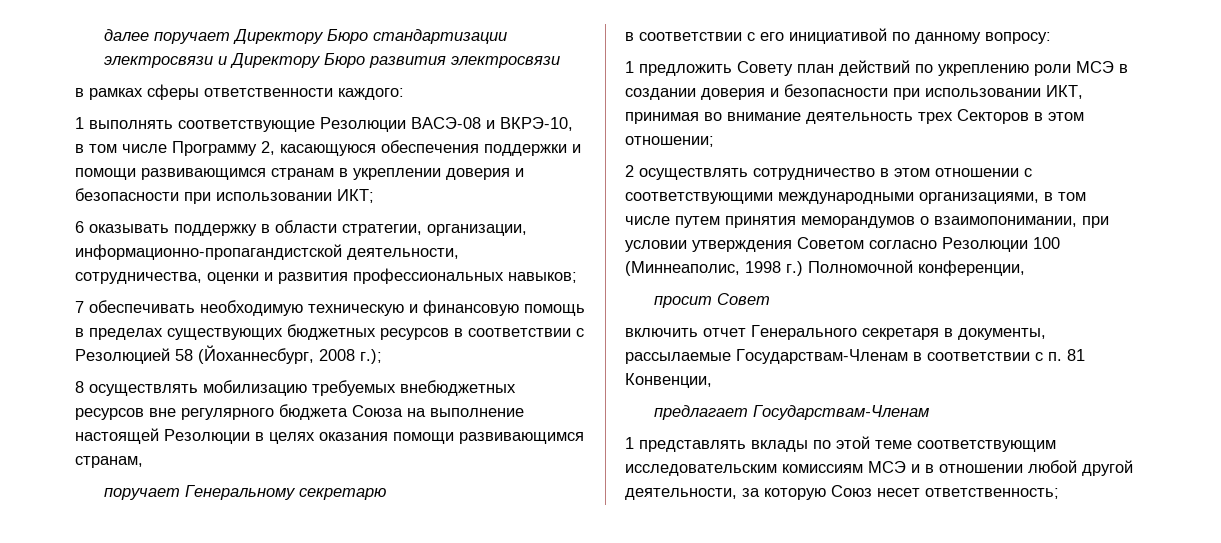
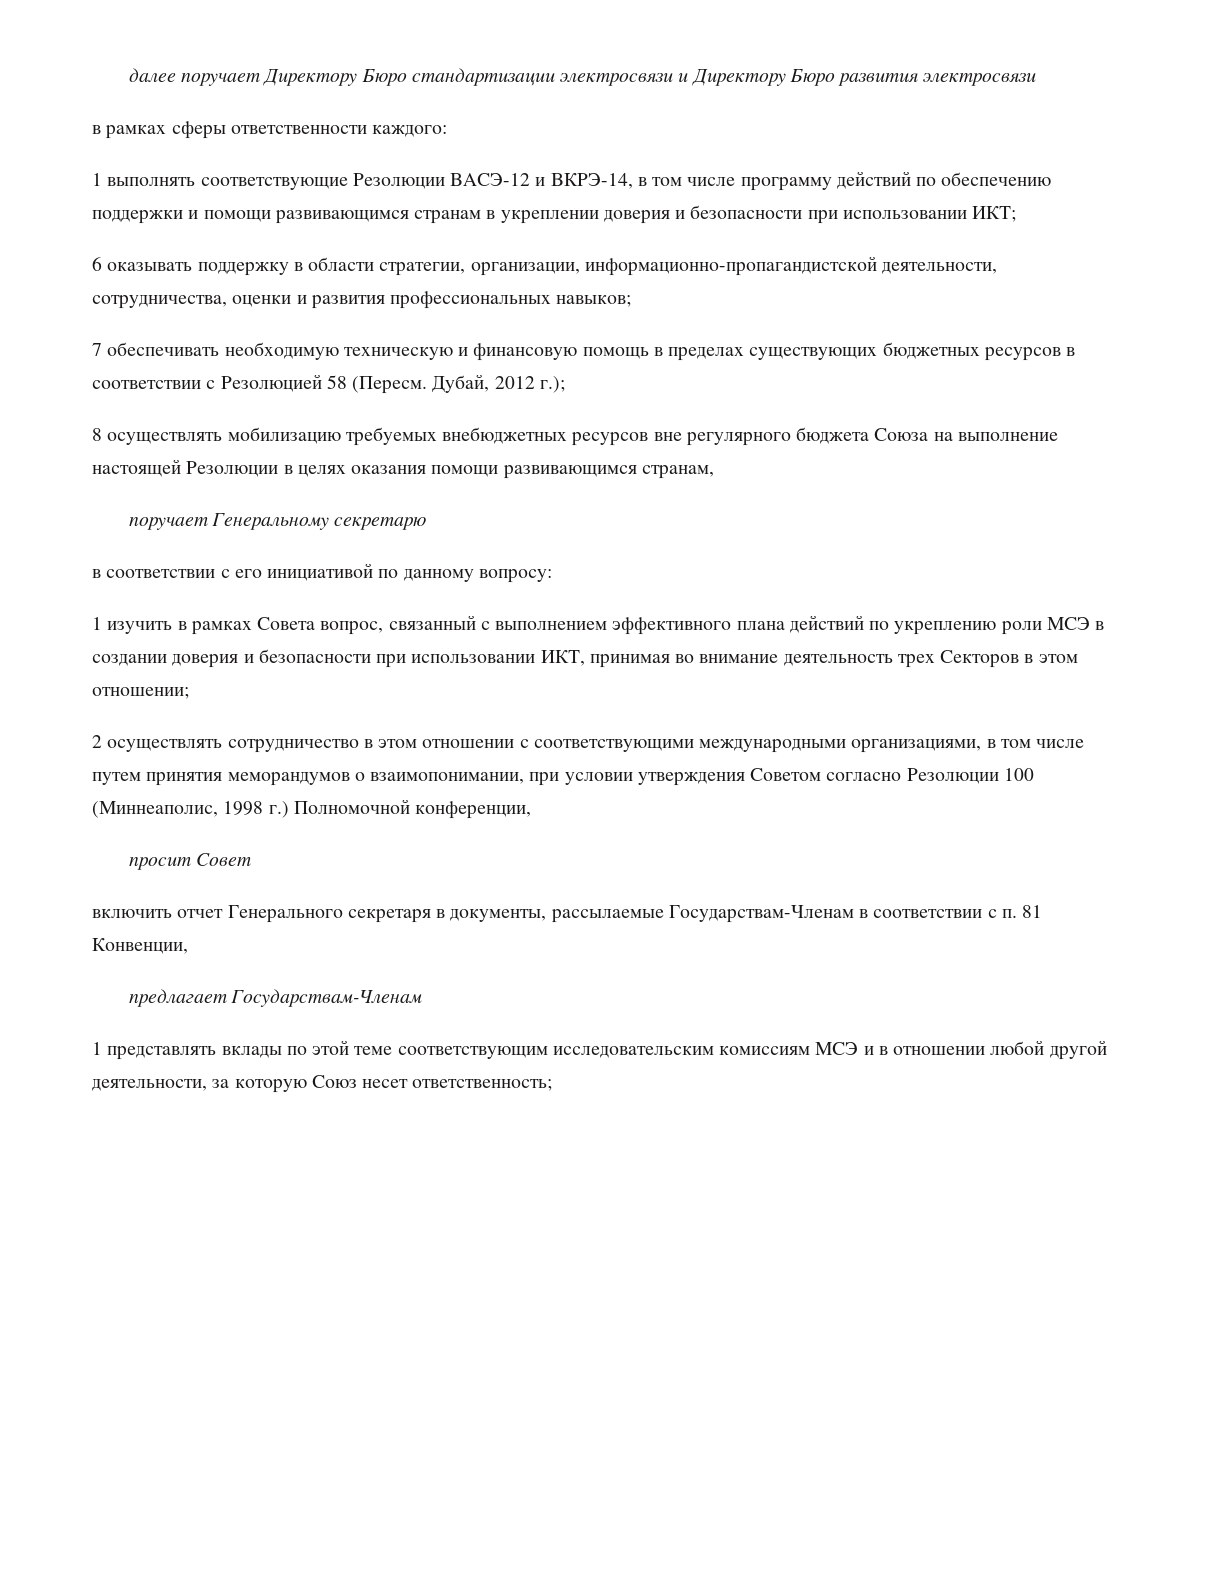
- 1 выполнять соответствующие Резолюции ВАСЭ-08 и ВКРЭ-10, в том числе Программу 2, касающуюся обеспечения поддержки и помощи развивающимся странам в укреплении доверия и безопасности при использовании ИКТ;
+ 1 выполнять соответствующие Резолюции ВАСЭ-12 и ВКРЭ-14, в том числе программу действий по обеспечению поддержки и помощи развивающимся странам в укреплении доверия и безопасности при использовании ИКТ;
- 7 обеспечивать необходимую техническую и финансовую помощь в пределах существующих бюджетных ресурсов в соответствии с Резолюцией 58 (Йоханнесбург, 2008 г.);
+ 7 обеспечивать необходимую техническую и финансовую помощь в пределах существующих бюджетных ресурсов в соответствии с Резолюцией 58 (Пересм. Дубай, 2012 г.);
- 1 предложить Совету план действий по укреплению роли МСЭ в создании доверия и безопасности при использовании ИКТ, принимая во внимание деятельность трех Секторов в этом отношении;
+ 1 изучить в рамках Совета вопрос, связанный с выполнением эффективного плана действий по укреплению роли МСЭ в создании доверия и безопасности при использовании ИКТ, принимая во внимание деятельность трех Секторов в этом отношении;

